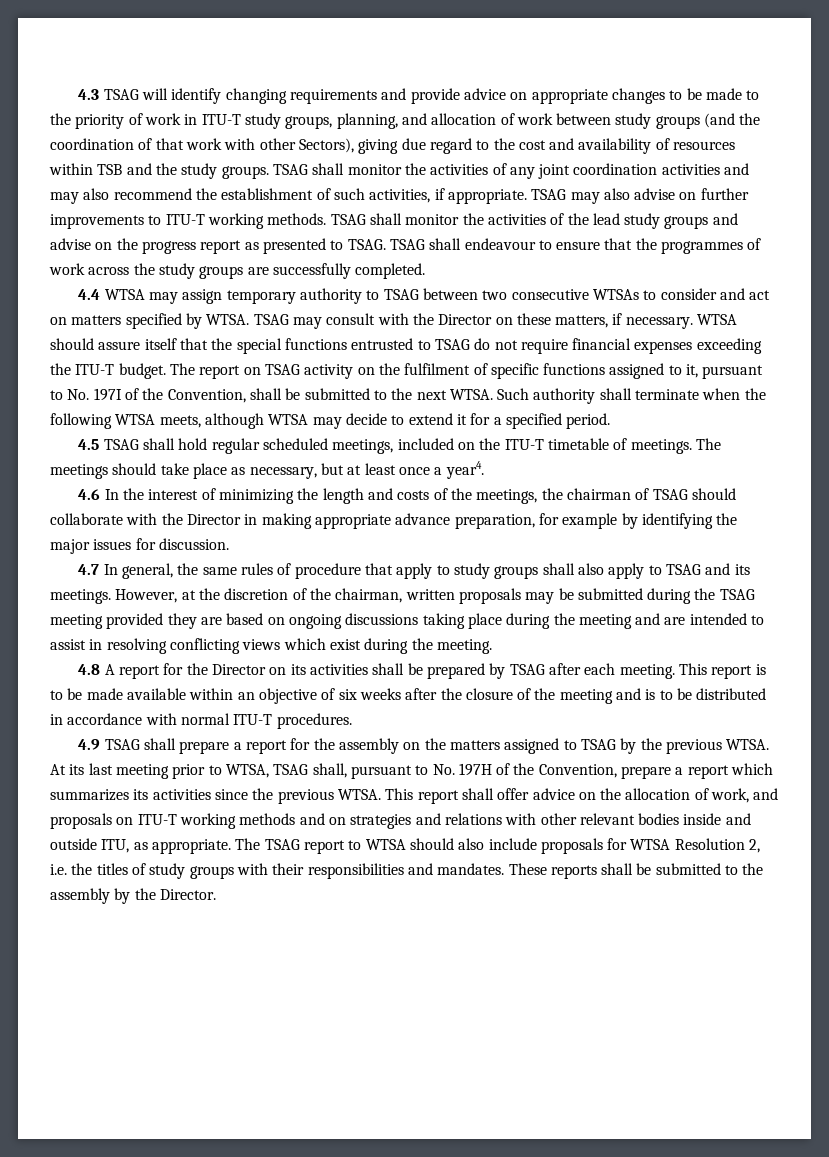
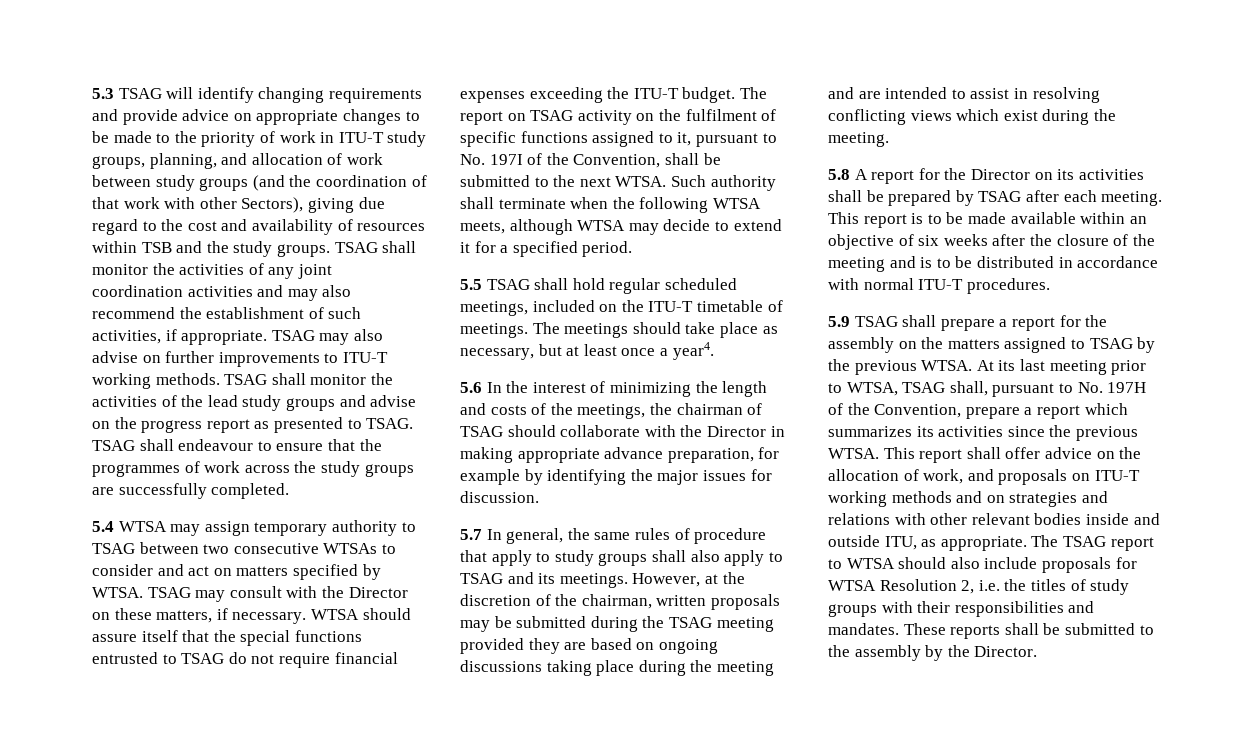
- 4.3 TSAG will identify changing requirements and provide advice on appropriate changes to be made to the priority of work in ITU-T study groups, planning, and allocation of work between study groups (and the coordination of that work with other Sectors), giving due regard to the cost and availability of resources within TSB and the study groups.
+ 5.3 TSAG will identify changing requirements and provide advice on appropriate changes to be made to the priority of work in ITU-T study groups, planning, and allocation of work between study groups (and the coordination of that work with other Sectors), giving due regard to the cost and availability of resources within TSB and the study groups.
- 4.4 WTSA may assign temporary authority to TSAG between two consecutive WTSAs to consider and act on matters specified by WTSA.
+ 5.4 WTSA may assign temporary authority to TSAG between two consecutive WTSAs to consider and act on matters specified by WTSA.
- 4.5 TSAG shall hold regular scheduled meetings, included on the ITU-T timetable of meetings.
+ 5.5 TSAG shall hold regular scheduled meetings, included on the ITU-T timetable of meetings.
- 4.6 In the interest of minimizing the length and costs of the meetings, the chairman of TSAG should collaborate with the Director in making appropriate advance preparation, for example by identifying the major issues for discussion.
+ 5.6 In the interest of minimizing the length and costs of the meetings, the chairman of TSAG should collaborate with the Director in making appropriate advance preparation, for example by identifying the major issues for discussion.
- 4.7 In general, the same rules of procedure that apply to study groups shall also apply to TSAG and its meetings.
+ 5.7 In general, the same rules of procedure that apply to study groups shall also apply to TSAG and its meetings.
- 4.8 A report for the Director on its activities shall be prepared by TSAG after each meeting.
+ 5.8 A report for the Director on its activities shall be prepared by TSAG after each meeting.
- 4.9 TSAG shall prepare a report for the assembly on the matters assigned to TSAG by the previous WTSA.
+ 5.9 TSAG shall prepare a report for the assembly on the matters assigned to TSAG by the previous WTSA.

